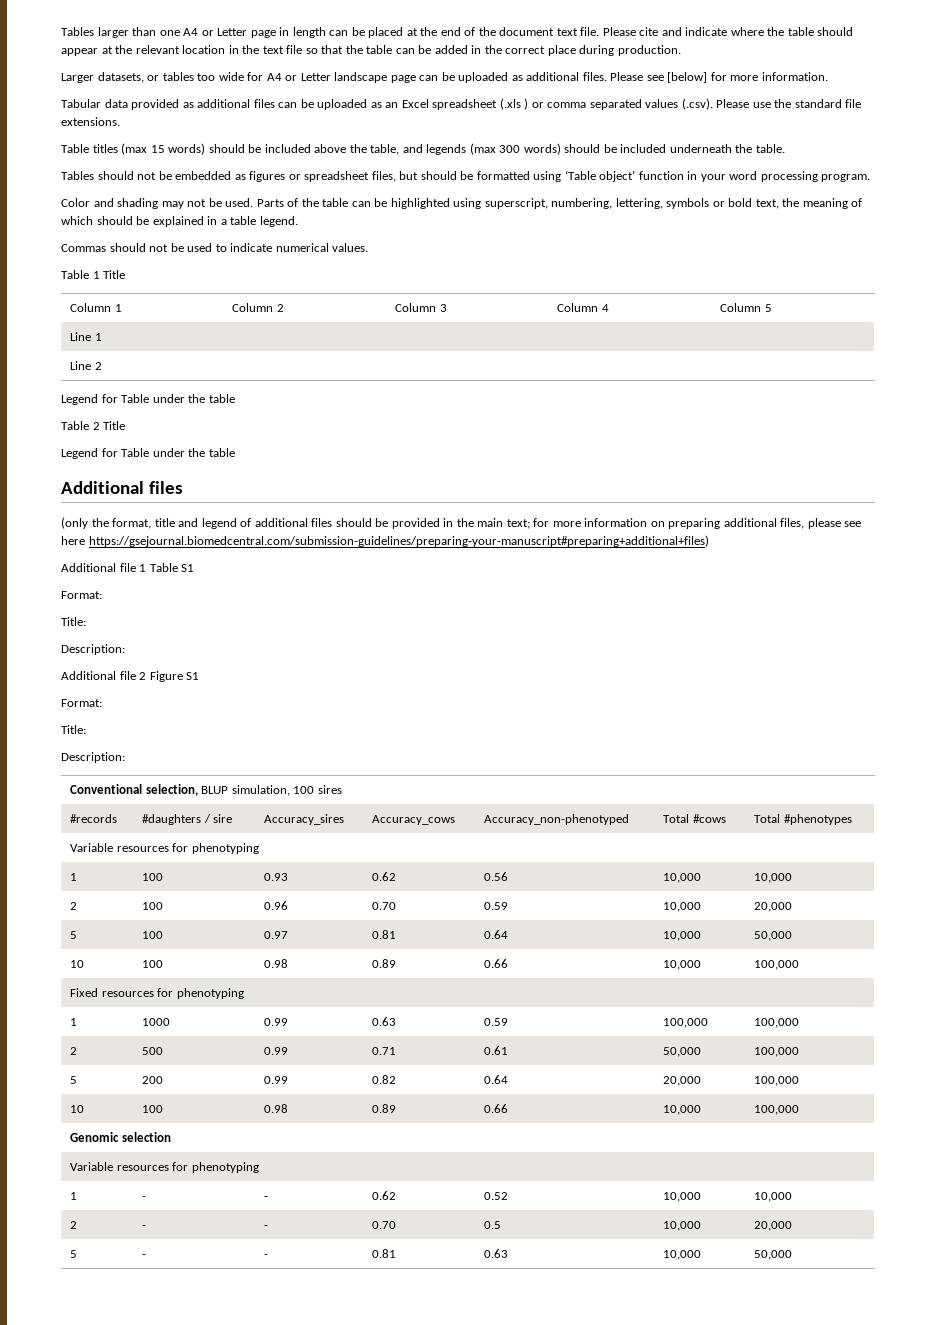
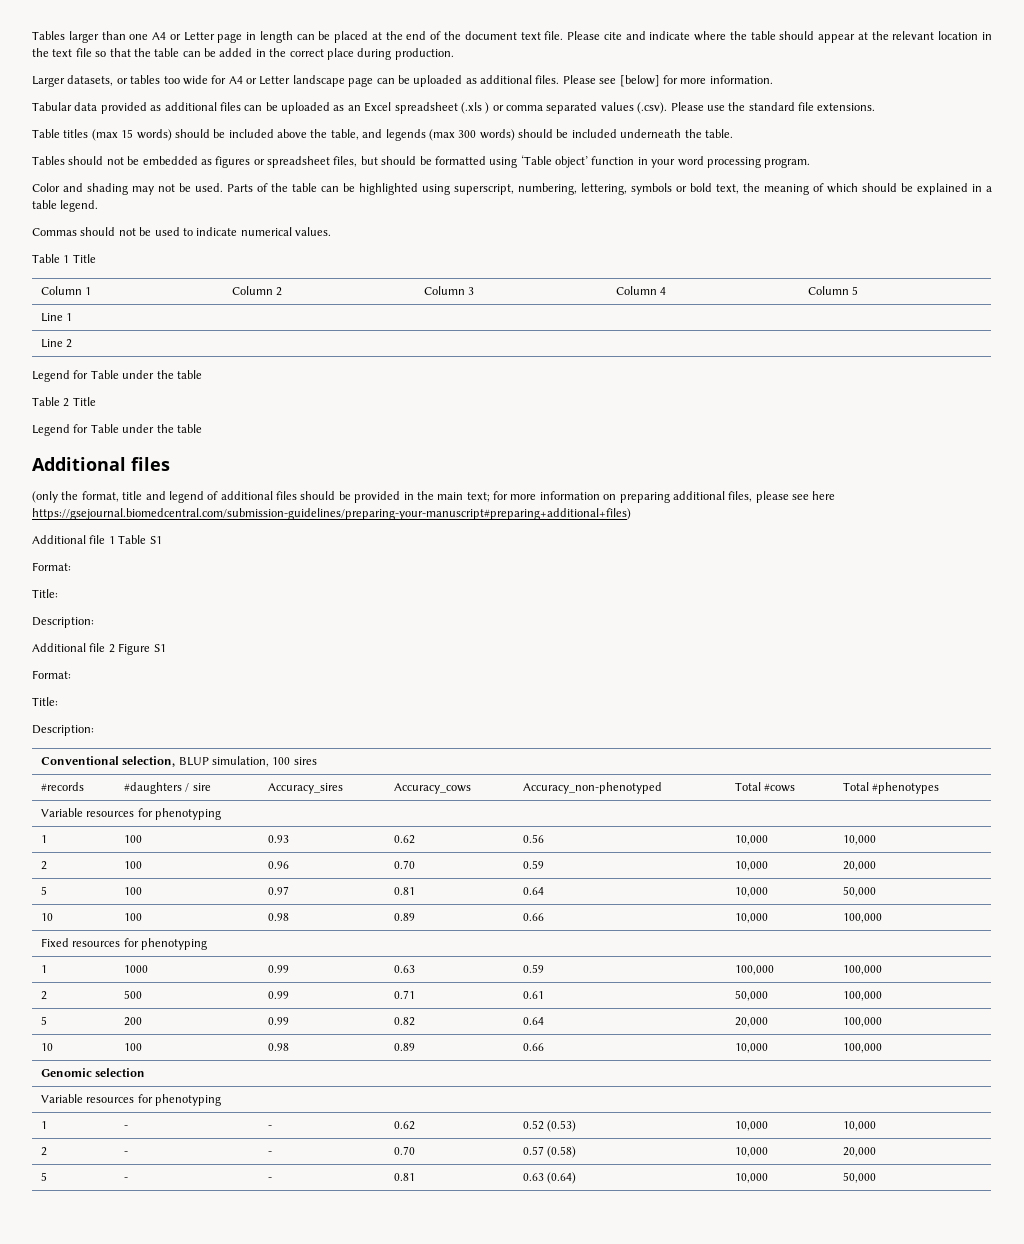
- 1 | - | - | 0.62 | 0.52 | 10,000 | 10,000
+ 1 | - | - | 0.62 | 0.52 (0.53) | 10,000 | 10,000
- 2 | - | - | 0.70 | 0.5 | 10,000 | 20,000
+ 2 | - | - | 0.70 | 0.57 (0.58) | 10,000 | 20,000
- 5 | - | - | 0.81 | 0.63 | 10,000 | 50,000
+ 5 | - | - | 0.81 | 0.63 (0.64) | 10,000 | 50,000

